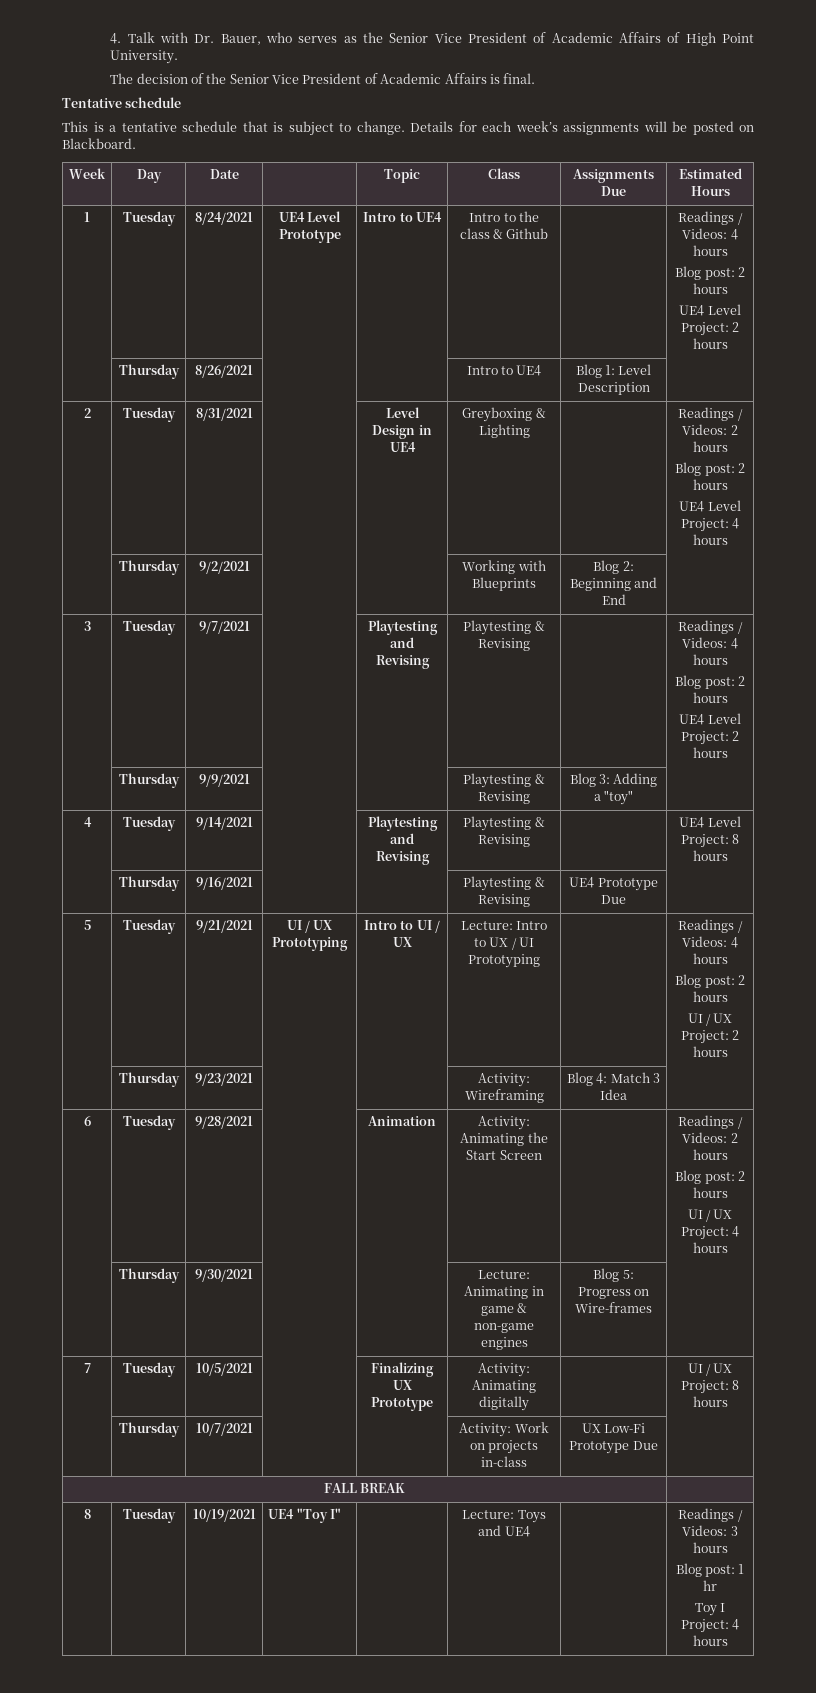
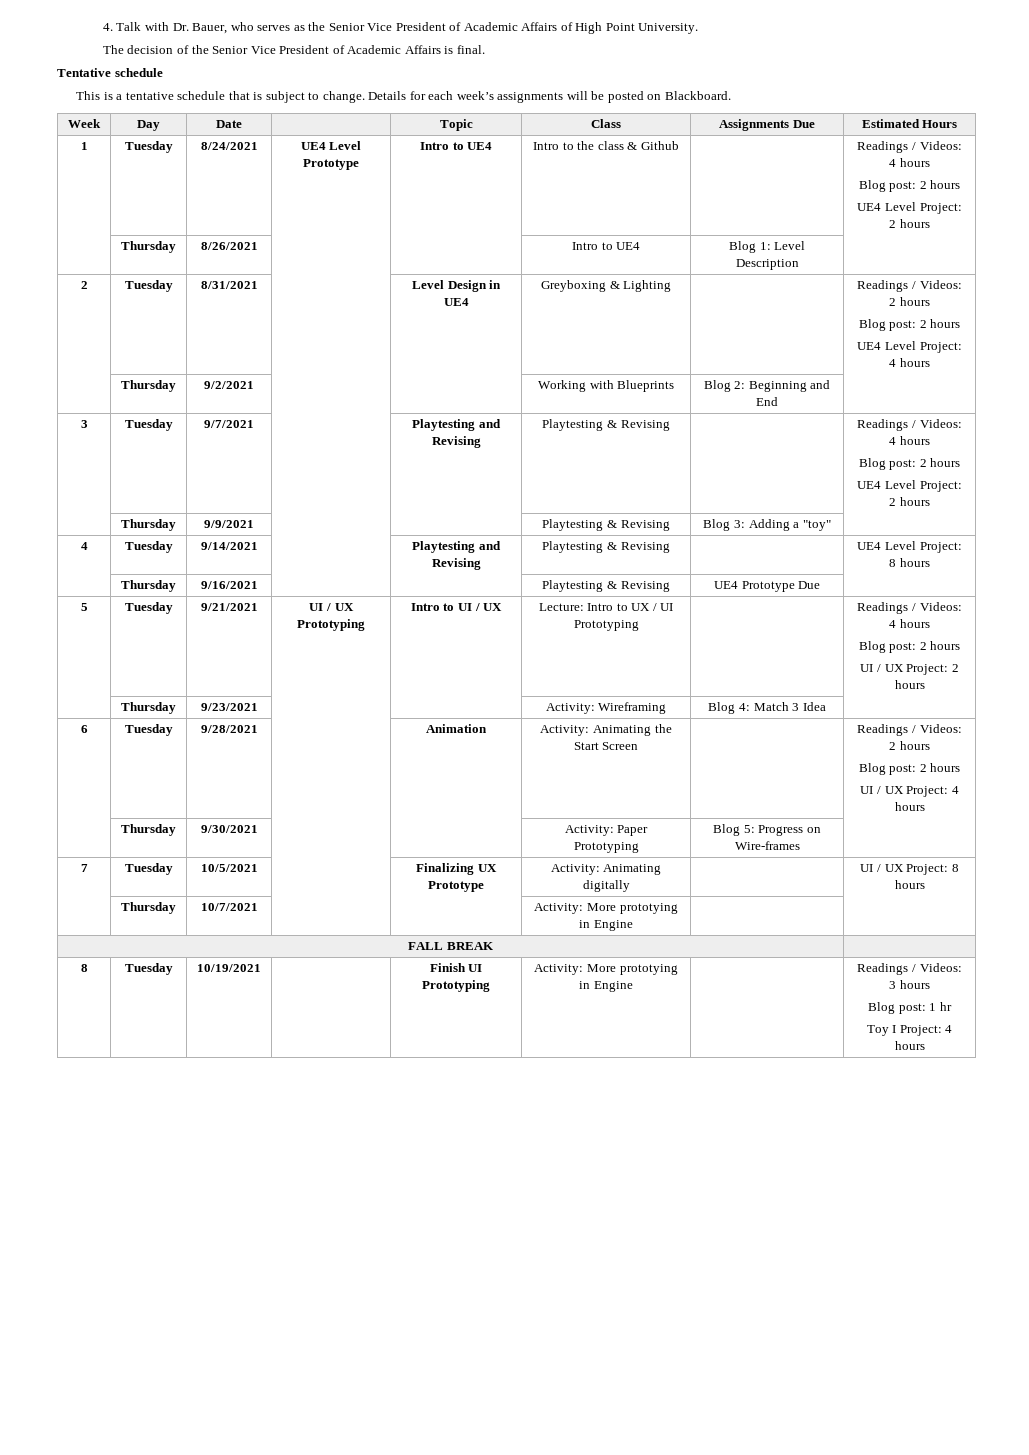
- | Thursday | 9/30/2021 | | | Lecture: Animating in game & non-game engines | Blog 5: Progress on Wire-frames |
+ | Thursday | 9/30/2021 | | | Activity: Paper Prototyping | Blog 5: Progress on Wire-frames |
- | Thursday | 10/7/2021 | | | Activity: Work on projects in-class | UX Low-Fi Prototype Due |
+ | Thursday | 10/7/2021 | | | Activity: More prototying in Engine | |
- 8 | Tuesday | 10/19/2021 | UE4 "Toy I" | | Lecture: Toys and UE4 | | Readings / Videos: 3 hours
+ 8 | Tuesday | 10/19/2021 | | Finish UI Prototyping | Activity: More prototying in Engine | | Readings / Videos: 3 hours

